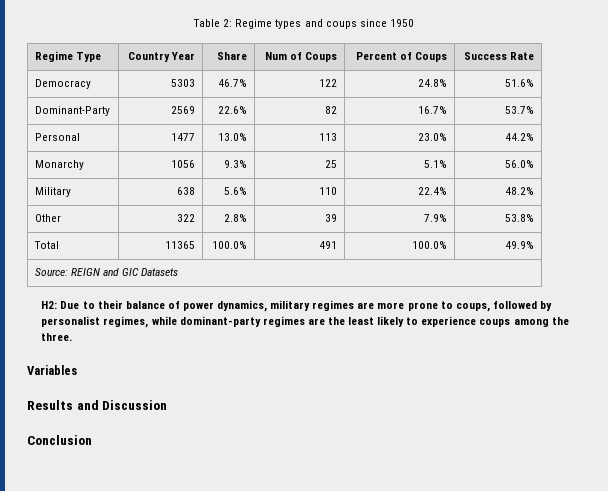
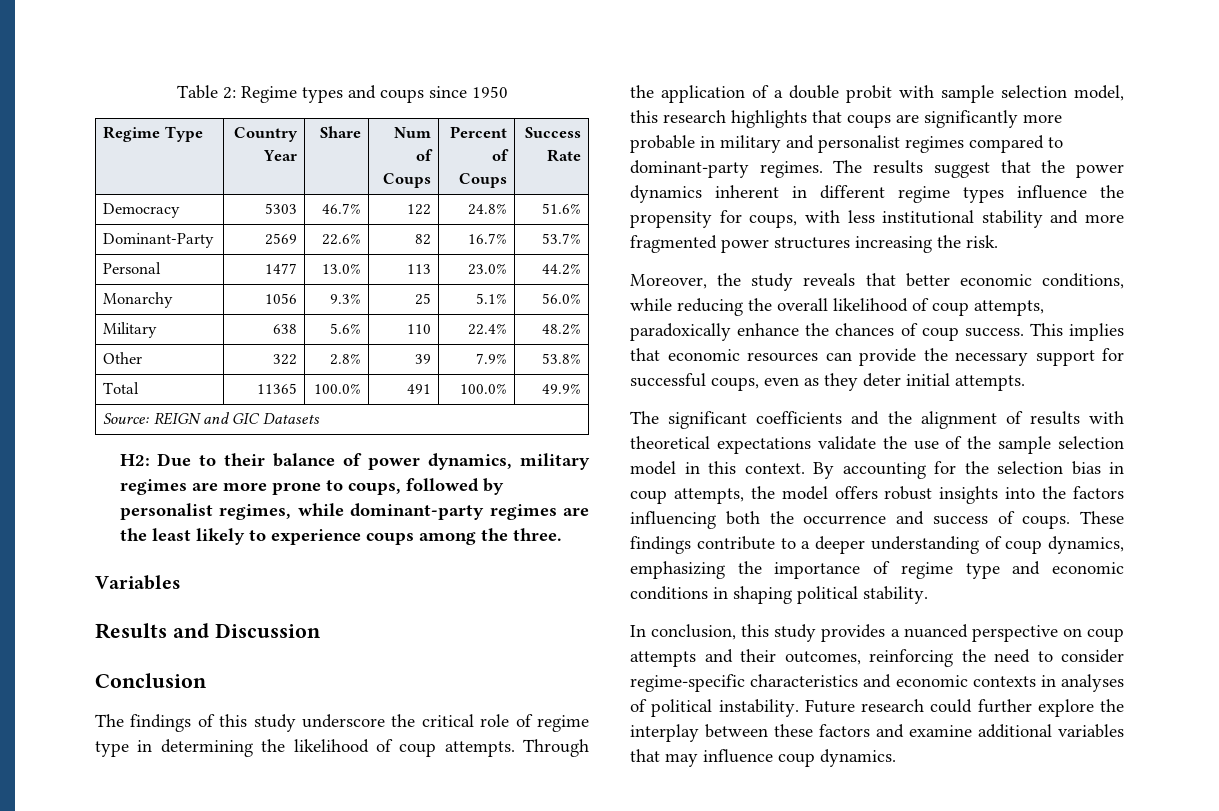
+ The findings of this study underscore the critical role of regime type in determining the likelihood of coup attempts. Through the application of a double probit with sample selection model, this research highlights that coups are significantly more probable in military and personalist regimes compared to dominant-party regimes. The results suggest that the power dynamics inherent in different regime types influence the propensity for coups, with less institutional stability and more fragmented power structures increasing the risk.
+ Moreover, the study reveals that better economic conditions, while reducing the overall likelihood of coup attempts, paradoxically enhance the chances of coup success. This implies that economic resources can provide the necessary support for successful coups, even as they deter initial attempts.
+ The significant coefficients and the alignment of results with theoretical expectations validate the use of the sample selection model in this context. By accounting for the selection bias in coup attempts, the model offers robust insights into the factors influencing both the occurrence and success of coups. These findings contribute to a deeper understanding of coup dynamics, emphasizing the importance of regime type and economic conditions in shaping political stability.
+ In conclusion, this study provides a nuanced perspective on coup attempts and their outcomes, reinforcing the need to consider regime-specific characteristics and economic contexts in analyses of political instability. Future research could further explore the interplay between these factors and examine additional variables that may influence coup dynamics.

